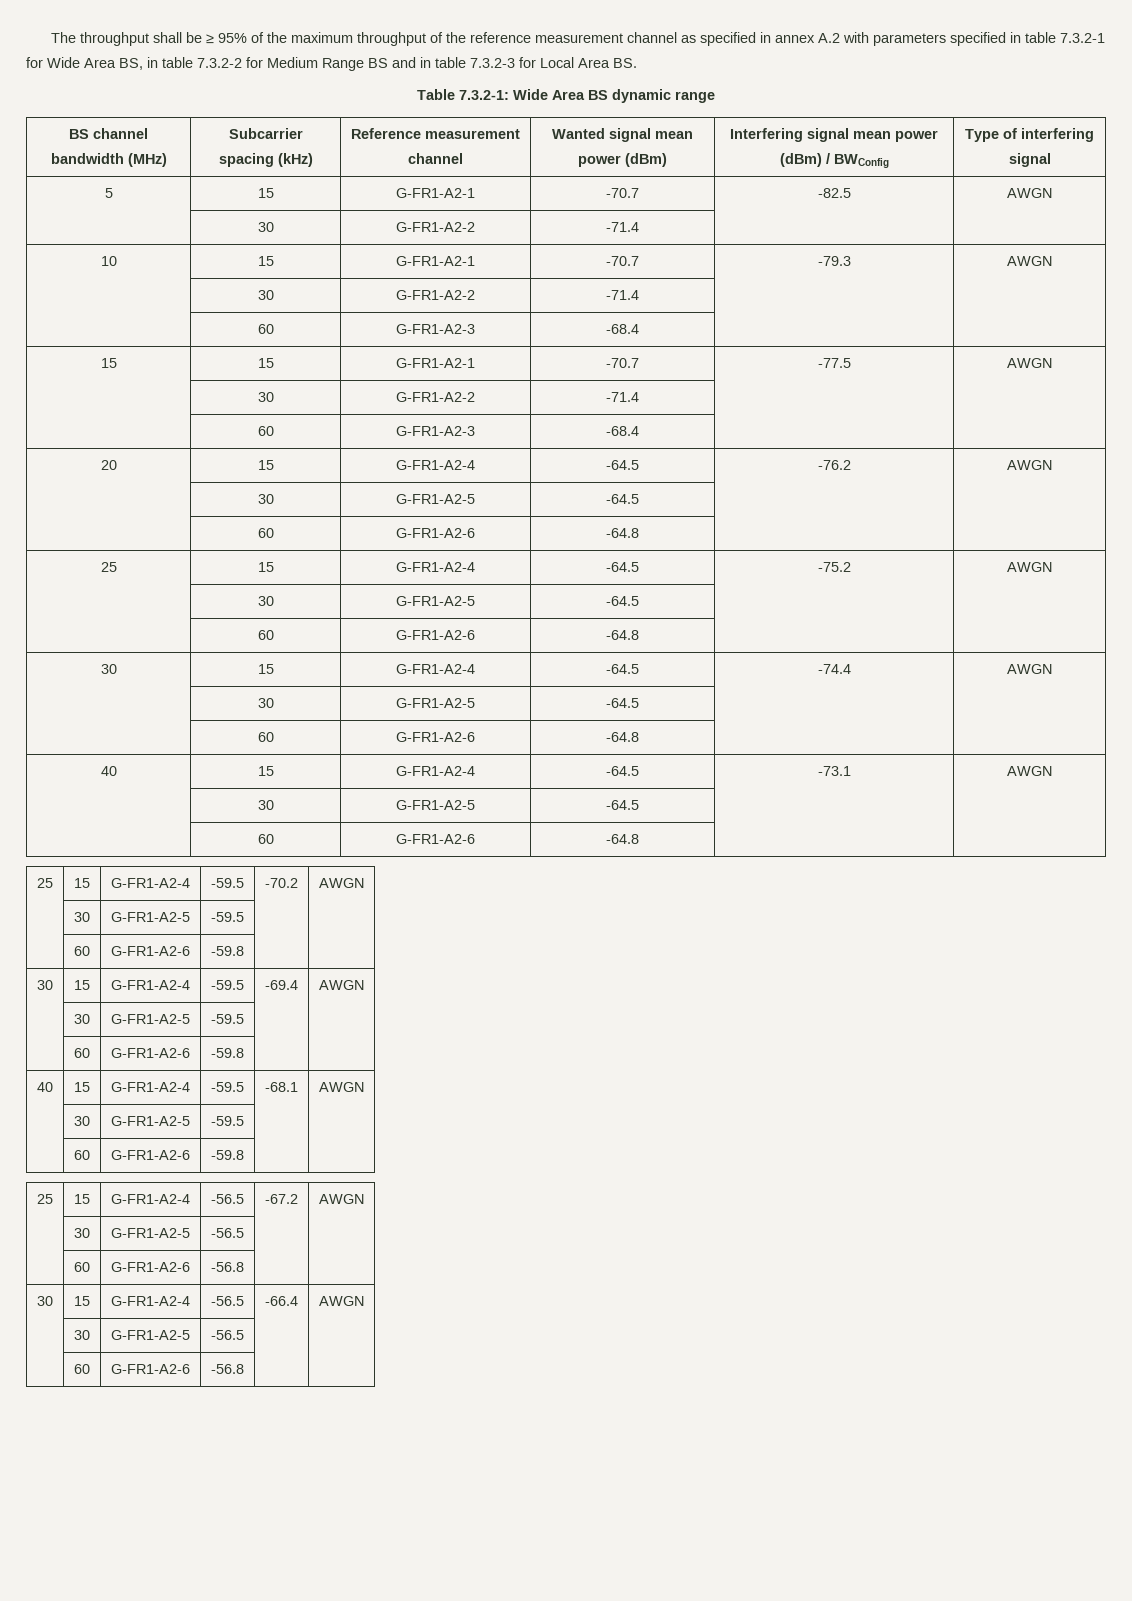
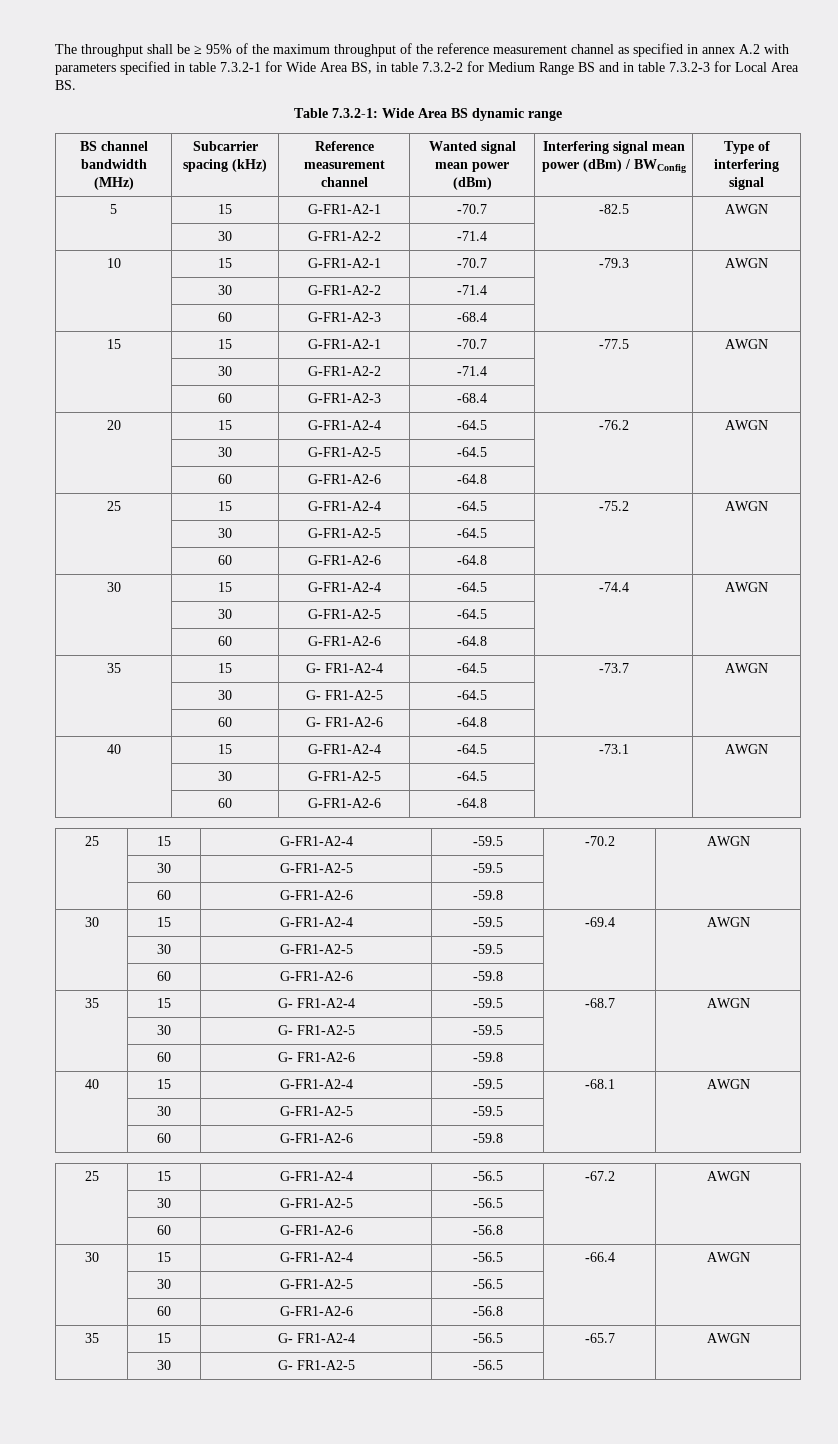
+ 35 | 15 | G- FR1-A2-4 | -64.5 | -73.7 | AWGN
+ | 30 | G- FR1-A2-5 | -64.5 | |
+ | 60 | G- FR1-A2-6 | -64.8 | |
+ 35 | 15 | G- FR1-A2-4 | -59.5 | -68.7 | AWGN
+ | 30 | G- FR1-A2-5 | -59.5 | |
+ | 60 | G- FR1-A2-6 | -59.8 | |
+ 35 | 15 | G- FR1-A2-4 | -56.5 | -65.7 | AWGN
+ | 30 | G- FR1-A2-5 | -56.5 | |

